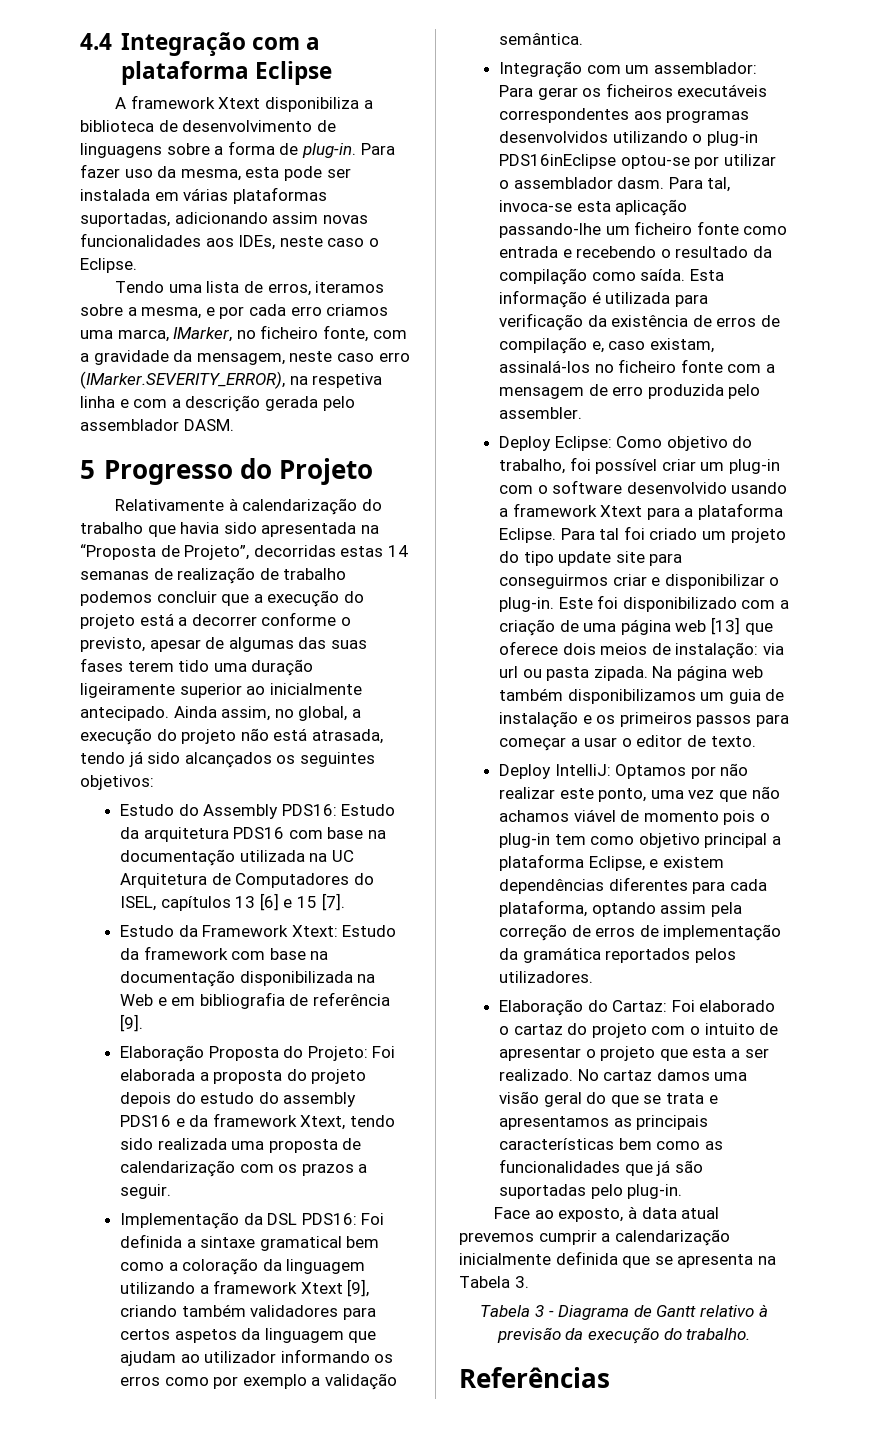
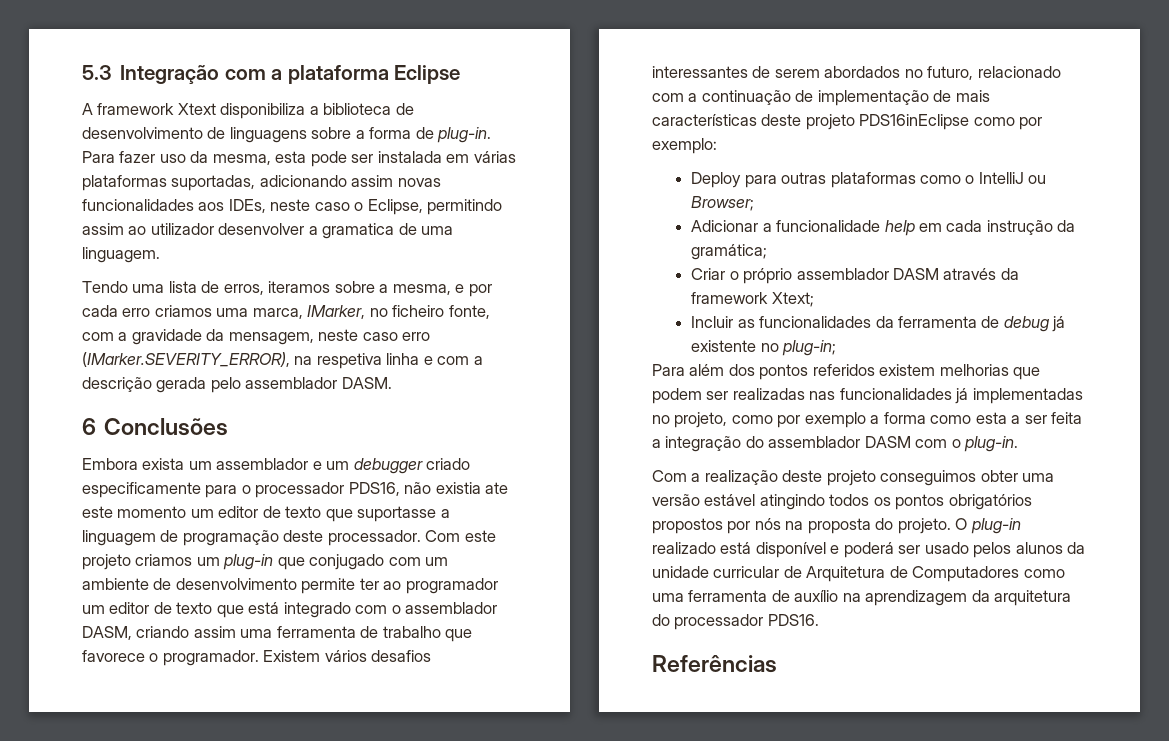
- 4.4 Integração com a plataforma Eclipse
+ 5.3 Integração com a plataforma Eclipse
- Para fazer uso da mesma, esta pode ser instalada em várias plataformas suportadas, adicionando assim novas funcionalidades aos IDEs, neste caso o Eclipse.
+ Para fazer uso da mesma, esta pode ser instalada em várias plataformas suportadas, adicionando assim novas funcionalidades aos IDEs, neste caso o Eclipse, permitindo assim ao utilizador desenvolver a gramatica de uma linguagem.
- 5 Progresso do Projeto
- Relativamente à calendarização do trabalho que havia sido apresentada na “Proposta de Projeto”, decorridas estas 14 semanas de realização de trabalho podemos concluir que a execução do projeto está a decorrer conforme o previsto, apesar de algumas das suas fases terem tido uma duração ligeiramente superior ao inicialmente antecipado. Ainda assim, no global, a execução do projeto não está atrasada, tendo já sido alcançados os seguintes objetivos:
- Estudo do Assembly PDS16: Estudo da arquitetura PDS16 com base na documentação utilizada na UC Arquitetura de Computadores do ISEL, capítulos 13 [6] e 15 [7].
- Estudo da Framework Xtext: Estudo da framework com base na documentação disponibilizada na Web e em bibliografia de referência [9].
- Elaboração Proposta do Projeto: Foi elaborada a proposta do projeto depois do estudo do assembly PDS16 e da framework Xtext, tendo sido realizada uma proposta de calendarização com os prazos a seguir.
- Implementação da DSL PDS16: Foi definida a sintaxe gramatical bem como a coloração da linguagem utilizando a framework Xtext [9], criando também validadores para certos aspetos da linguagem que ajudam ao utilizador informando os erros como por exemplo a validação semântica.
- Integração com um assemblador: Para gerar os ficheiros executáveis correspondentes aos programas desenvolvidos utilizando o plug-in PDS16inEclipse optou-se por utilizar o assemblador dasm. Para tal, invoca-se esta aplicação passando-lhe um ficheiro fonte como entrada e recebendo o resultado da compilação como saída. Esta informação é utilizada para verificação da existência de erros de compilação e, caso existam, assinalá-los no ficheiro fonte com a mensagem de erro produzida pelo assembler.
- Deploy Eclipse: Como objetivo do trabalho, foi possível criar um plug-in com o software desenvolvido usando a framework Xtext para a plataforma Eclipse. Para tal foi criado um projeto do tipo update site para conseguirmos criar e disponibilizar o plug-in. Este foi disponibilizado com a criação de uma página web [13] que oferece dois meios de instalação: via url ou pasta zipada. Na página web também disponibilizamos um guia de instalação e os primeiros passos para começar a usar o editor de texto.
- Deploy IntelliJ: Optamos por não realizar este ponto, uma vez que não achamos viável de momento pois o plug-in tem como objetivo principal a plataforma Eclipse, e existem dependências diferentes para cada plataforma, optando assim pela correção de erros de implementação da gramática reportados pelos utilizadores.
- Elaboração do Cartaz: Foi elaborado o cartaz do projeto com o intuito de apresentar o projeto que esta a ser realizado. No cartaz damos uma visão geral do que se trata e apresentamos as principais características bem como as funcionalidades que já são suportadas pelo plug-in.
- Face ao exposto, à data atual prevemos cumprir a calendarização inicialmente definida que se apresenta na Tabela 3.
- Tabela 3 - Diagrama de Gantt relativo à previsão da execução do trabalho.
+ 6 Conclusões
+ Embora exista um assemblador e um debugger criado especificamente para o processador PDS16, não existia ate este momento um editor de texto que suportasse a linguagem de programação deste processador. Com este projeto criamos um plug-in que conjugado com um ambiente de desenvolvimento permite ter ao programador um editor de texto que está integrado com o assemblador DASM, criando assim uma ferramenta de trabalho que favorece o programador. Existem vários desafios interessantes de serem abordados no futuro, relacionado com a continuação de implementação de mais características deste projeto PDS16inEclipse como por exemplo:
+ Deploy para outras plataformas como o IntelliJ ou Browser;
+ Adicionar a funcionalidade help em cada instrução da gramática;
+ Criar o próprio assemblador DASM através da framework Xtext;
+ Incluir as funcionalidades da ferramenta de debug já existente no plug-in;
+ Para além dos pontos referidos existem melhorias que podem ser realizadas nas funcionalidades já implementadas no projeto, como por exemplo a forma como esta a ser feita a integração do assemblador DASM com o plug-in.
+ Com a realização deste projeto conseguimos obter uma versão estável atingindo todos os pontos obrigatórios propostos por nós na proposta do projeto. O plug-in realizado está disponível e poderá ser usado pelos alunos da unidade curricular de Arquitetura de Computadores como uma ferramenta de auxílio na aprendizagem da arquitetura do processador PDS16.

